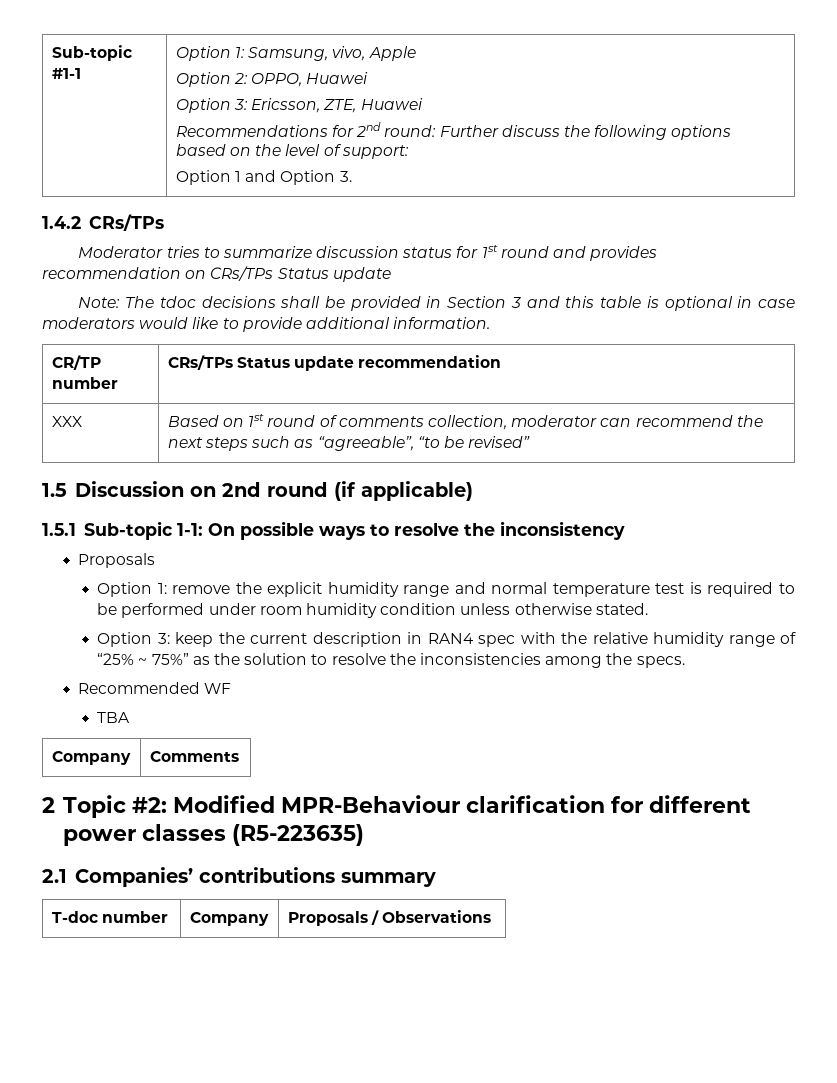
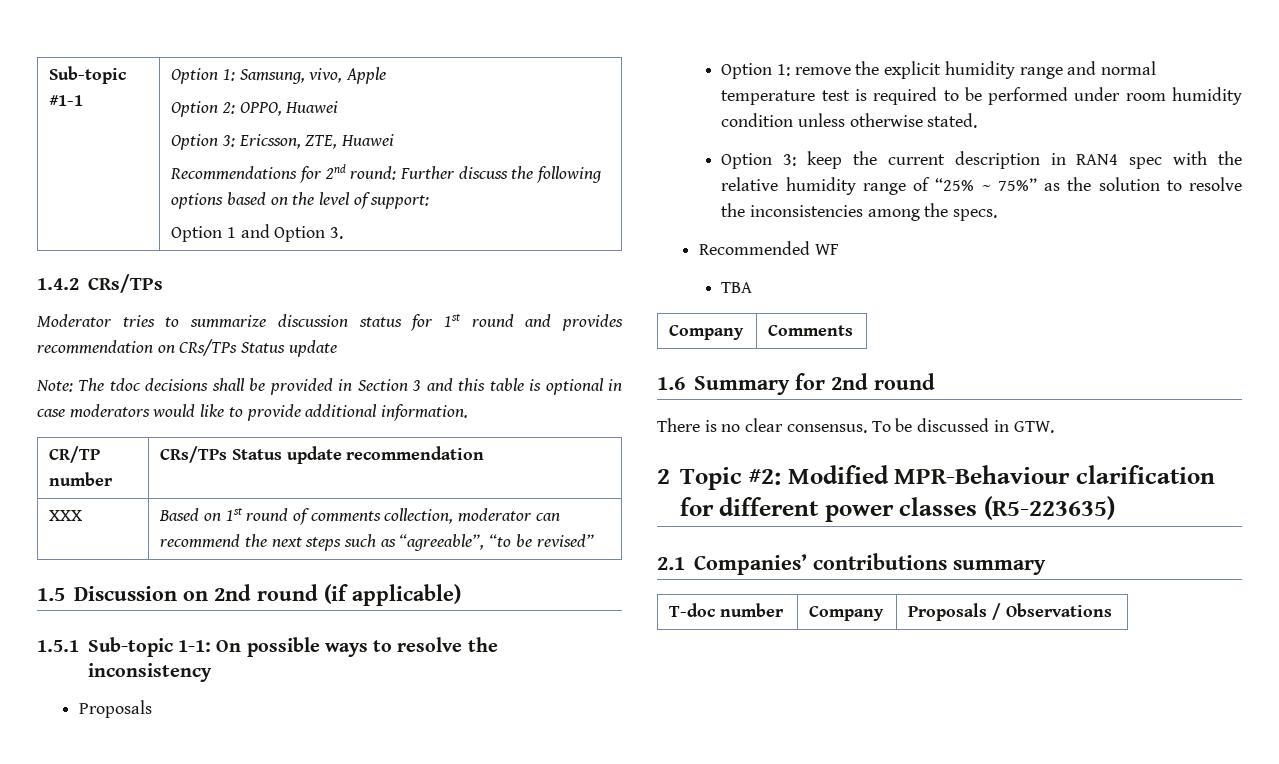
+ 1.6 Summary for 2nd round
+ There is no clear consensus. To be discussed in GTW.

